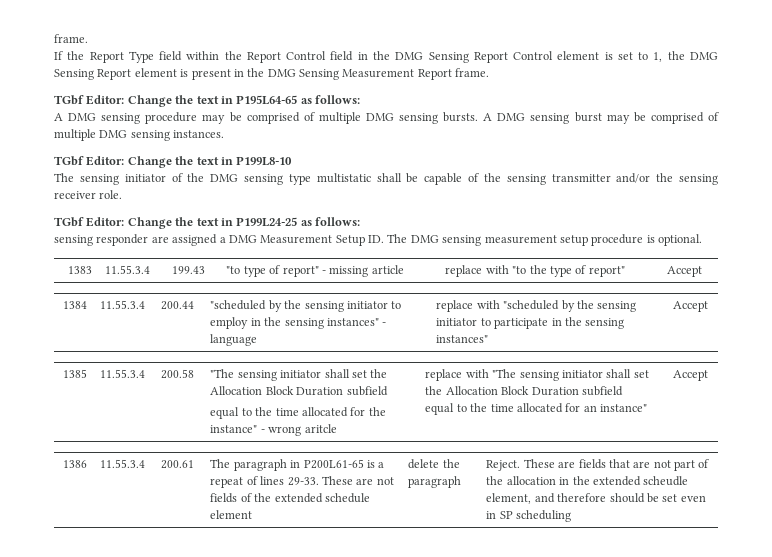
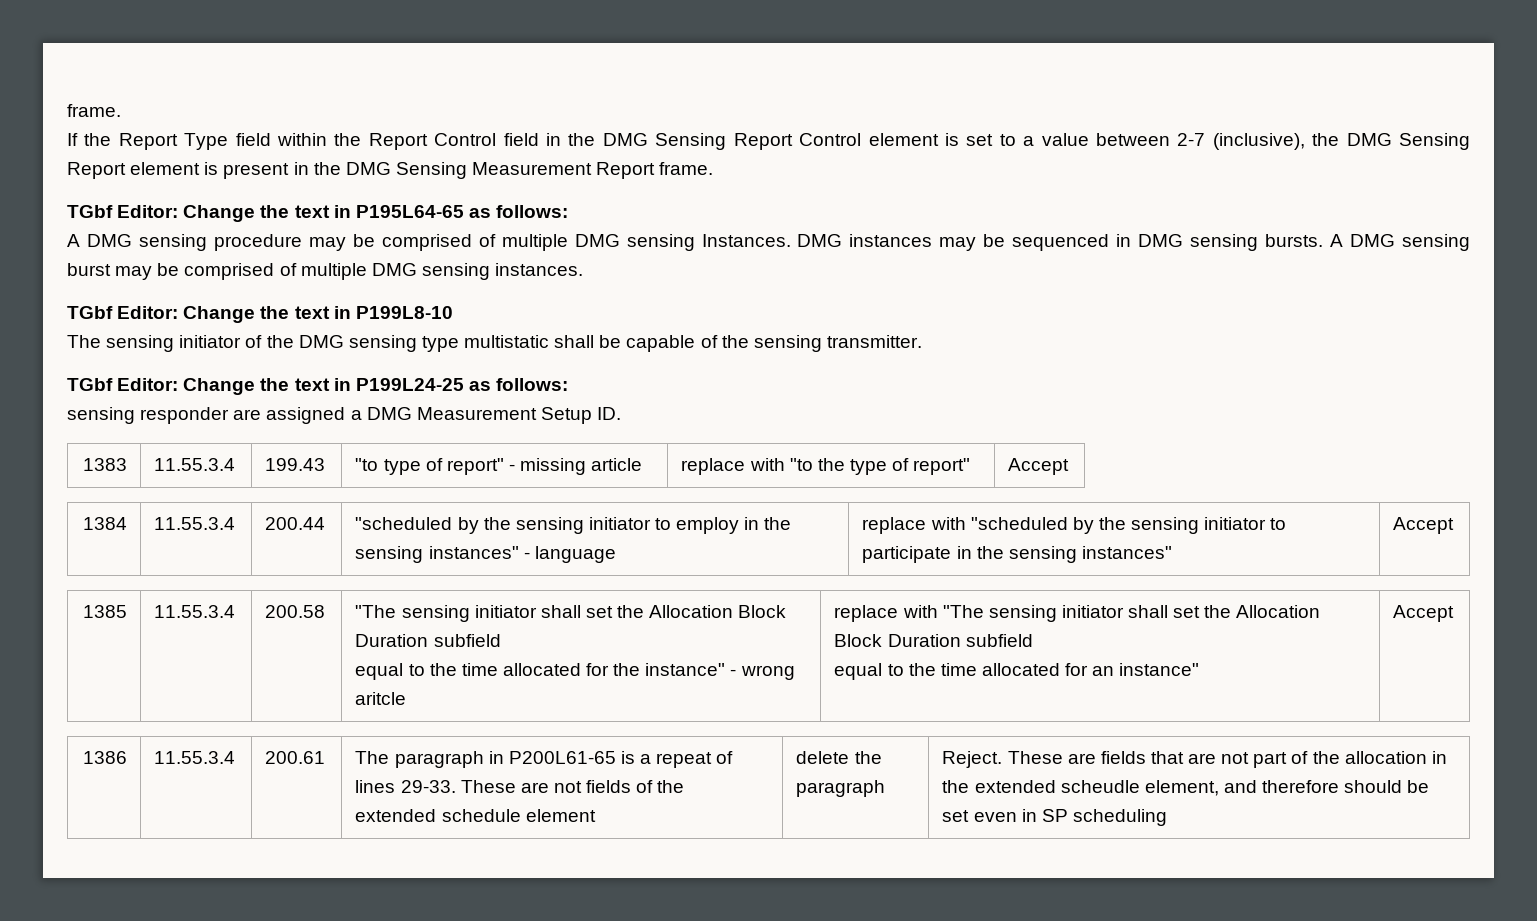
- If the Report Type field within the Report Control field in the DMG Sensing Report Control element is set to 1, the DMG Sensing Report element is present in the DMG Sensing Measurement Report frame.
+ If the Report Type field within the Report Control field in the DMG Sensing Report Control element is set to a value between 2-7 (inclusive), the DMG Sensing Report element is present in the DMG Sensing Measurement Report frame.
- A DMG sensing procedure may be comprised of multiple DMG sensing bursts.
+ A DMG sensing procedure may be comprised of multiple DMG sensing Instances. DMG instances may be sequenced in DMG sensing bursts.
- The sensing initiator of the DMG sensing type multistatic shall be capable of the sensing transmitter and/or the sensing receiver role.
+ The sensing initiator of the DMG sensing type multistatic shall be capable of the sensing transmitter.
- sensing responder are assigned a DMG Measurement Setup ID. The DMG sensing measurement setup procedure is optional.
+ sensing responder are assigned a DMG Measurement Setup ID.

